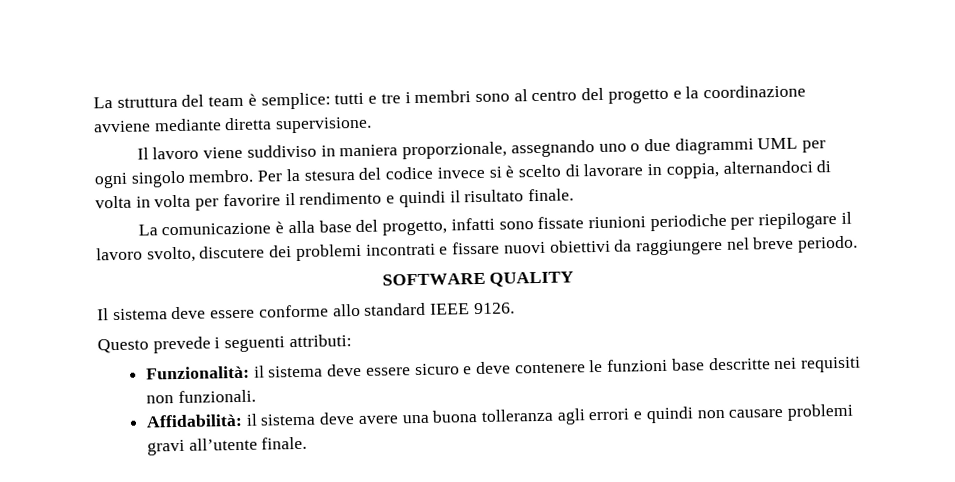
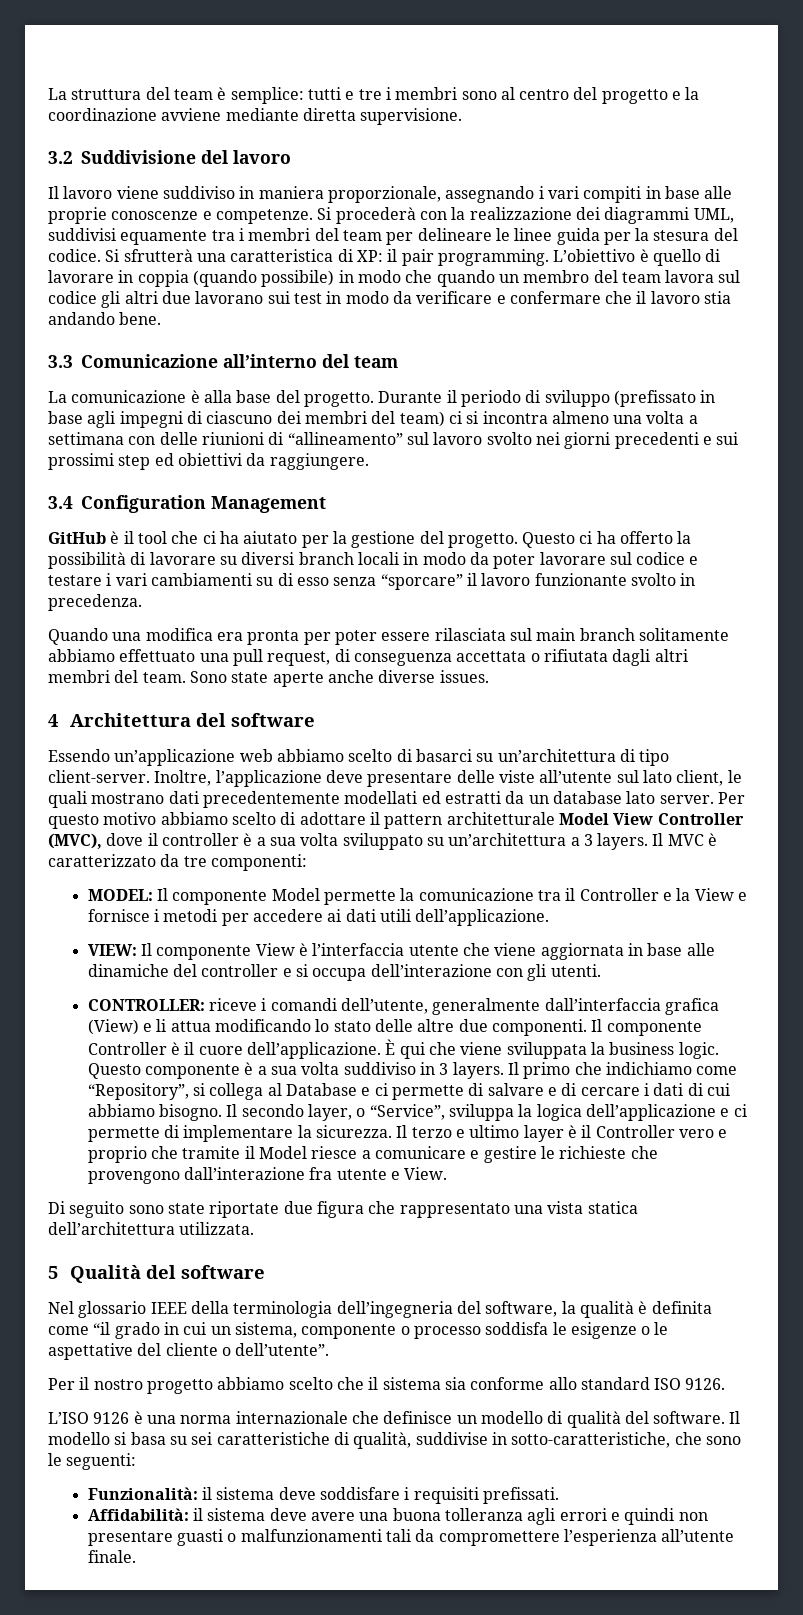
+ 3.2 Suddivisione del lavoro
- Il lavoro viene suddiviso in maniera proporzionale, assegnando uno o due diagrammi UML per ogni singolo membro. Per la stesura del codice invece si è scelto di lavorare in coppia, alternandoci di volta in volta per favorire il rendimento e quindi il risultato finale.
+ Il lavoro viene suddiviso in maniera proporzionale, assegnando i vari compiti in base alle proprie conoscenze e competenze. Si procederà con la realizzazione dei diagrammi UML, suddivisi equamente tra i membri del team per delineare le linee guida per la stesura del codice. Si sfrutterà una caratteristica di XP: il pair programming. L’obiettivo è quello di lavorare in coppia (quando possibile) in modo che quando un membro del team lavora sul codice gli altri due lavorano sui test in modo da verificare e confermare che il lavoro stia andando bene.
+ 3.3 Comunicazione all’interno del team
- La comunicazione è alla base del progetto, infatti sono fissate riunioni periodiche per riepilogare il lavoro svolto, discutere dei problemi incontrati e fissare nuovi obiettivi da raggiungere nel breve periodo.
- SOFTWARE QUALITY
- Il sistema deve essere conforme allo standard IEEE 9126.
+ La comunicazione è alla base del progetto. Durante il periodo di sviluppo (prefissato in base agli impegni di ciascuno dei membri del team) ci si incontra almeno una volta a settimana con delle riunioni di “allineamento” sul lavoro svolto nei giorni precedenti e sui prossimi step ed obiettivi da raggiungere.
+ 3.4 Configuration Management
+ GitHub è il tool che ci ha aiutato per la gestione del progetto. Questo ci ha offerto la possibilità di lavorare su diversi branch locali in modo da poter lavorare sul codice e testare i vari cambiamenti su di esso senza “sporcare” il lavoro funzionante svolto in precedenza.
+ Quando una modifica era pronta per poter essere rilasciata sul main branch solitamente abbiamo effettuato una pull request, di conseguenza accettata o rifiutata dagli altri membri del team. Sono state aperte anche diverse issues.
+ 4 Architettura del software
+ Essendo un’applicazione web abbiamo scelto di basarci su un’architettura di tipo client-server. Inoltre, l’applicazione deve presentare delle viste all’utente sul lato client, le quali mostrano dati precedentemente modellati ed estratti da un database lato server. Per questo motivo abbiamo scelto di adottare il pattern architetturale Model View Controller (MVC), dove il controller è a sua volta sviluppato su un’architettura a 3 layers. Il MVC è caratterizzato da tre componenti:
+ MODEL: Il componente Model permette la comunicazione tra il Controller e la View e fornisce i metodi per accedere ai dati utili dell’applicazione.
+ VIEW: Il componente View è l’interfaccia utente che viene aggiornata in base alle dinamiche del controller e si occupa dell’interazione con gli utenti.
+ CONTROLLER: riceve i comandi dell’utente, generalmente dall’interfaccia grafica (View) e li attua modificando lo stato delle altre due componenti. Il componente Controller è il cuore dell’applicazione. È qui che viene sviluppata la business logic. Questo componente è a sua volta suddiviso in 3 layers. Il primo che indichiamo come “Repository”, si collega al Database e ci permette di salvare e di cercare i dati di cui abbiamo bisogno. Il secondo layer, o “Service”, sviluppa la logica dell’applicazione e ci permette di implementare la sicurezza. Il terzo e ultimo layer è il Controller vero e proprio che tramite il Model riesce a comunicare e gestire le richieste che provengono dall’interazione fra utente e View.
+ Di seguito sono state riportate due figura che rappresentato una vista statica dell’architettura utilizzata.
+ 5 Qualità del software
+ Nel glossario IEEE della terminologia dell’ingegneria del software, la qualità è definita come “il grado in cui un sistema, componente o processo soddisfa le esigenze o le aspettative del cliente o dell’utente”.
+ Per il nostro progetto abbiamo scelto che il sistema sia conforme allo standard ISO 9126.
- Questo prevede i seguenti attributi:
- Funzionalità: il sistema deve essere sicuro e deve contenere le funzioni base descritte nei requisiti non funzionali.
+ L’ISO 9126 è una norma internazionale che definisce un modello di qualità del software. Il modello si basa su sei caratteristiche di qualità, suddivise in sotto-caratteristiche, che sono le seguenti:
+ Funzionalità: il sistema deve soddisfare i requisiti prefissati.
- Affidabilità: il sistema deve avere una buona tolleranza agli errori e quindi non causare problemi gravi all’utente finale.
+ Affidabilità: il sistema deve avere una buona tolleranza agli errori e quindi non presentare guasti o malfunzionamenti tali da compromettere l’esperienza all’utente finale.

